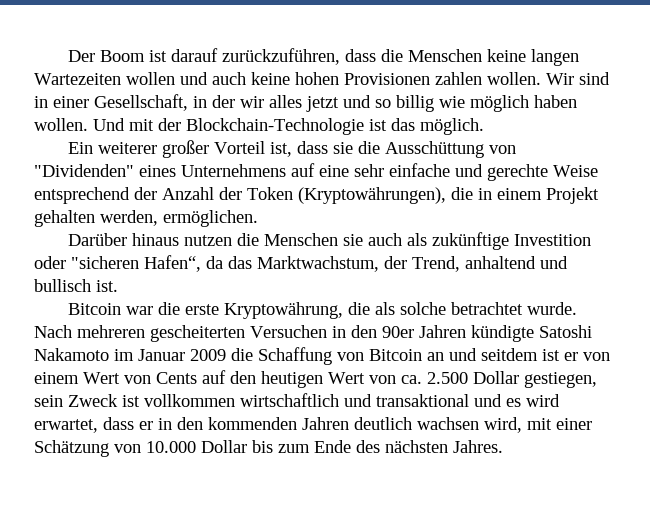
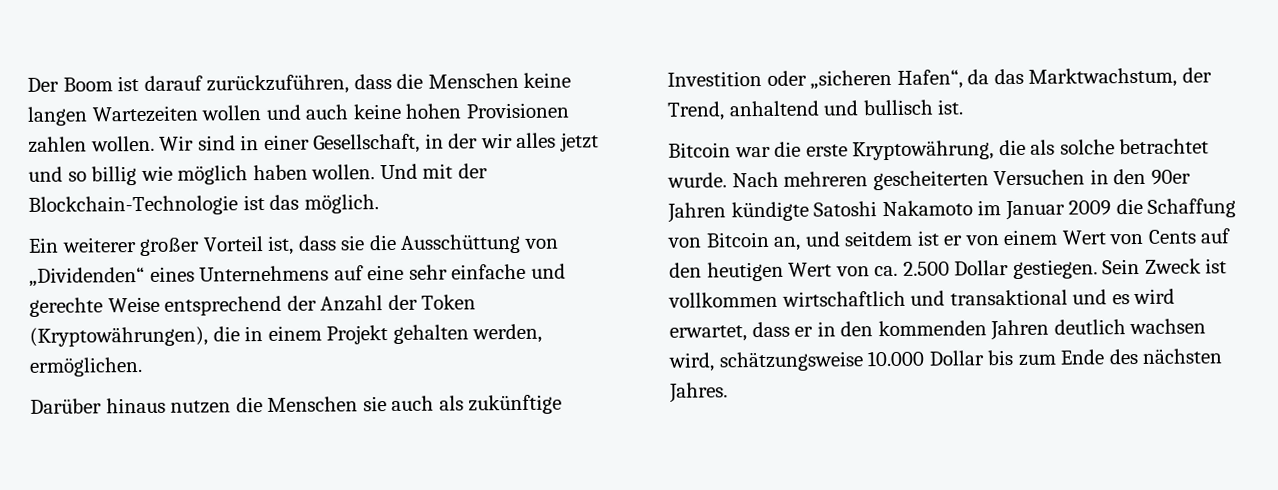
- Ein weiterer großer Vorteil ist, dass sie die Ausschüttung von "Dividenden" eines Unternehmens auf eine sehr einfache und gerechte Weise entsprechend der Anzahl der Token (Kryptowährungen), die in einem Projekt gehalten werden, ermöglichen.
+ Ein weiterer großer Vorteil ist, dass sie die Ausschüttung von „Dividenden“ eines Unternehmens auf eine sehr einfache und gerechte Weise entsprechend der Anzahl der Token (Kryptowährungen), die in einem Projekt gehalten werden, ermöglichen.
- Darüber hinaus nutzen die Menschen sie auch als zukünftige Investition oder "sicheren Hafen“, da das Marktwachstum, der Trend, anhaltend und bullisch ist.
+ Darüber hinaus nutzen die Menschen sie auch als zukünftige Investition oder „sicheren Hafen“, da das Marktwachstum, der Trend, anhaltend und bullisch ist.
- Nach mehreren gescheiterten Versuchen in den 90er Jahren kündigte Satoshi Nakamoto im Januar 2009 die Schaffung von Bitcoin an und seitdem ist er von einem Wert von Cents auf den heutigen Wert von ca. 2.500 Dollar gestiegen, sein Zweck ist vollkommen wirtschaftlich und transaktional und es wird erwartet, dass er in den kommenden Jahren deutlich wachsen wird, mit einer Schätzung von 10.000 Dollar bis zum Ende des nächsten Jahres.
+ Nach mehreren gescheiterten Versuchen in den 90er Jahren kündigte Satoshi Nakamoto im Januar 2009 die Schaffung von Bitcoin an, und seitdem ist er von einem Wert von Cents auf den heutigen Wert von ca. 2.500 Dollar gestiegen. Sein Zweck ist vollkommen wirtschaftlich und transaktional und es wird erwartet, dass er in den kommenden Jahren deutlich wachsen wird, schätzungsweise 10.000 Dollar bis zum Ende des nächsten Jahres.

